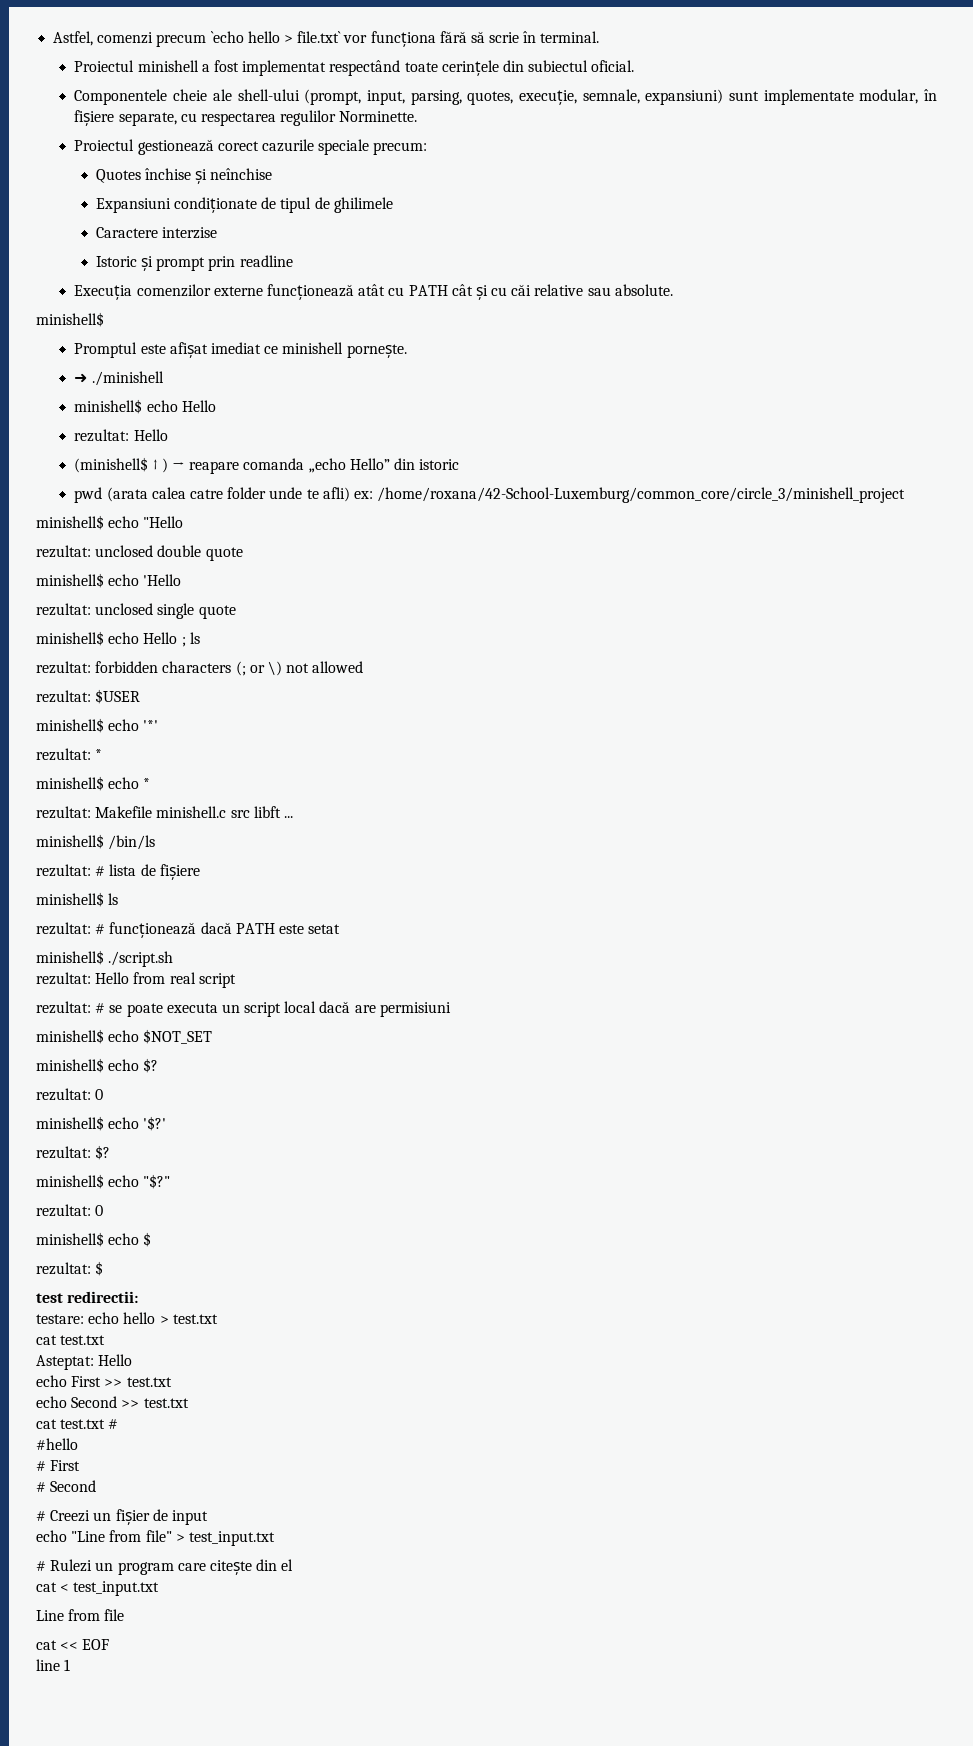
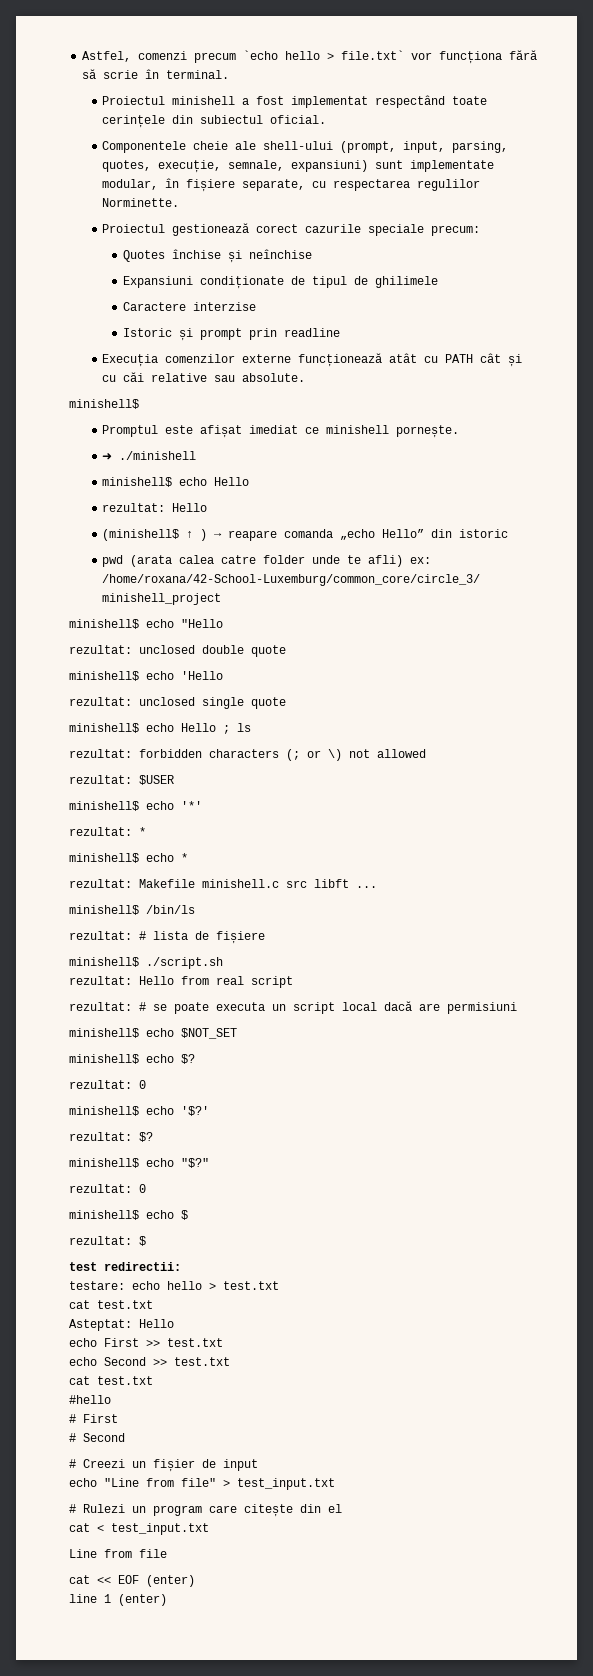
- minishell$ ls
- rezultat: # funcționează dacă PATH este setat
  echo Second >> test.txt
- cat test.txt #
+ cat test.txt
- cat << EOF
+ cat << EOF (enter)
- line 1
+ line 1 (enter)

